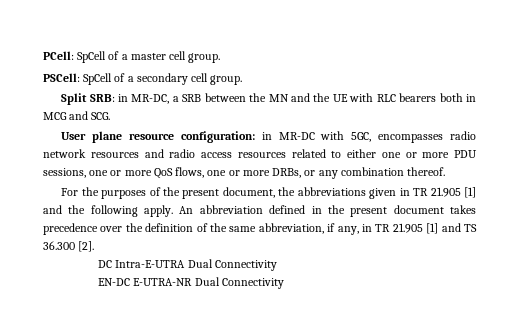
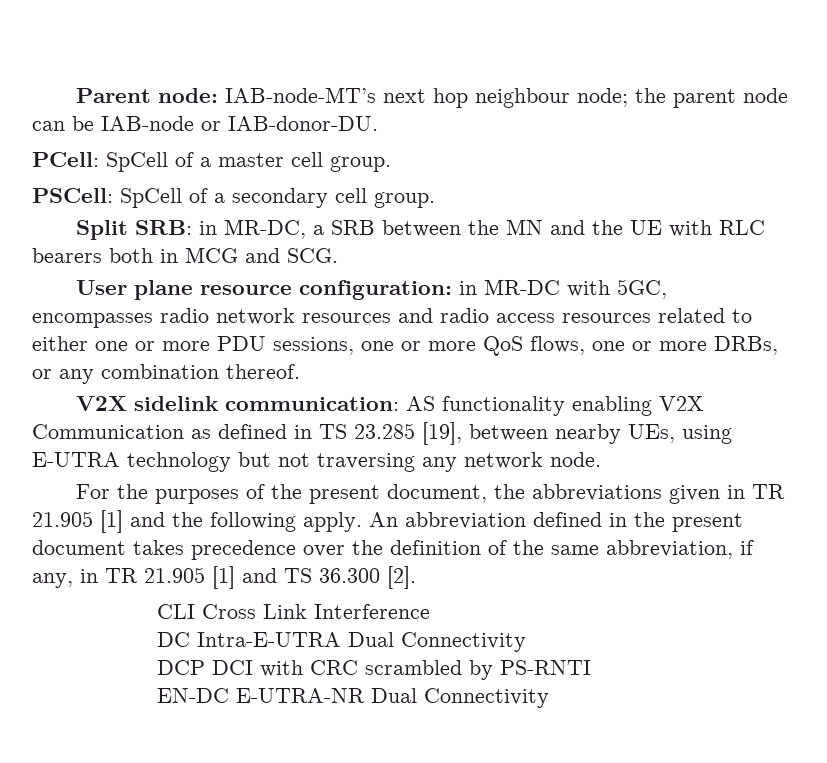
+ Parent node: IAB-node-MT’s next hop neighbour node; the parent node can be IAB-node or IAB-donor-DU.
+ V2X sidelink communication: AS functionality enabling V2X Communication as defined in TS 23.285 [19], between nearby UEs, using E-UTRA technology but not traversing any network node.
+ CLI Cross Link Interference
+ DCP DCI with CRC scrambled by PS-RNTI

